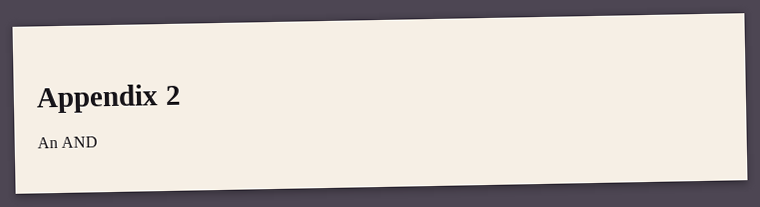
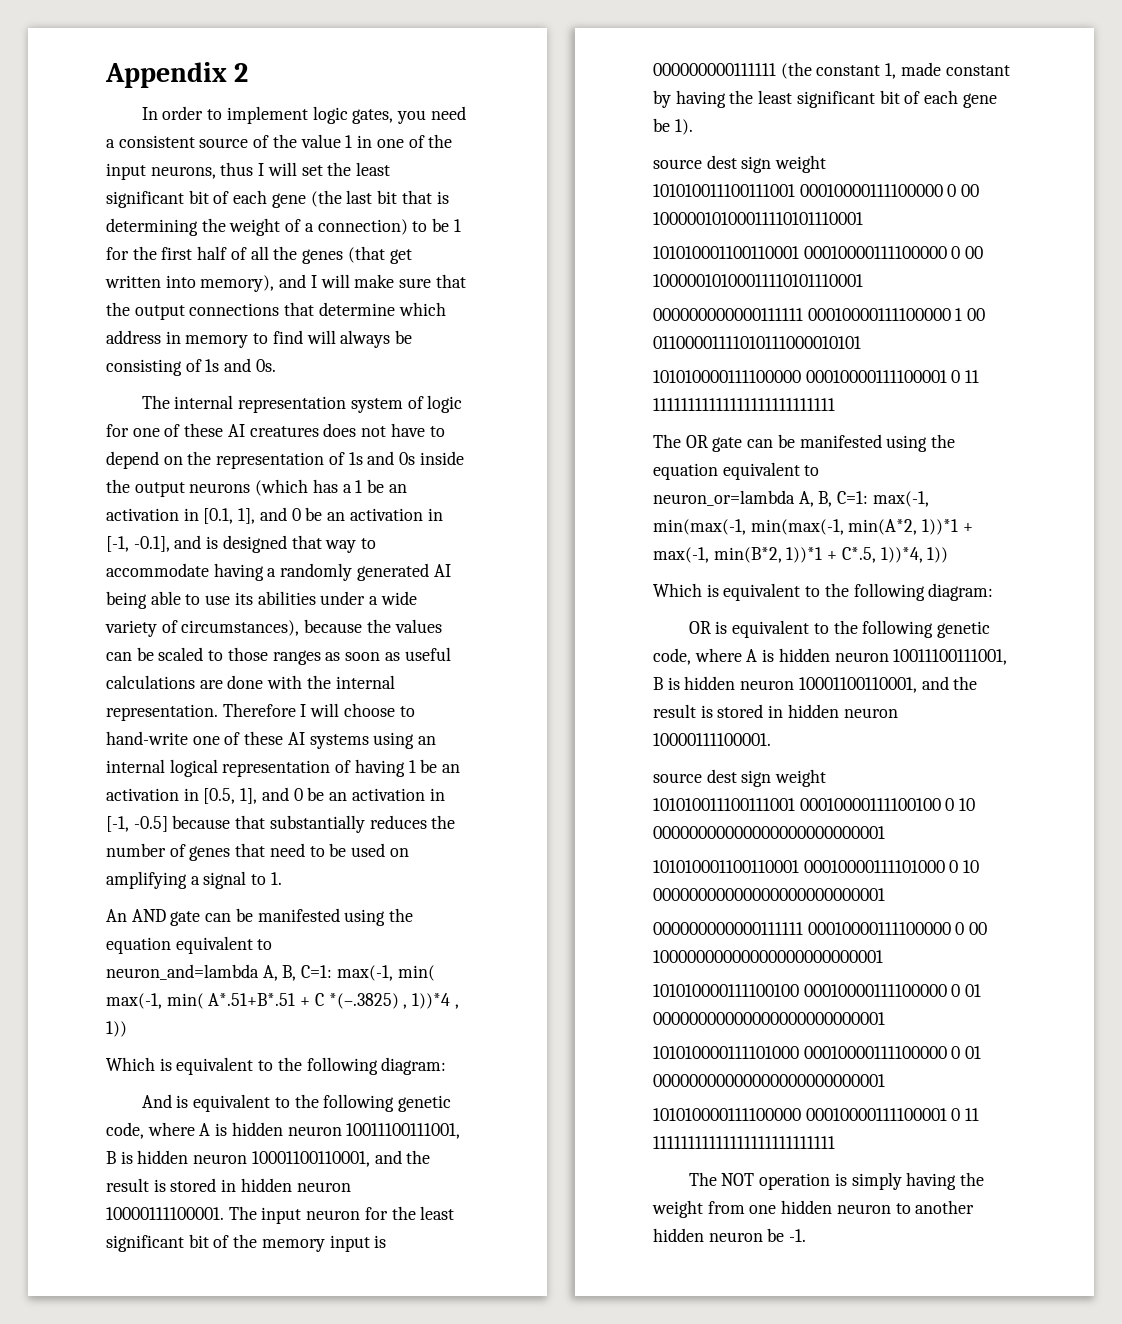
- An AND
+ In order to implement logic gates, you need a consistent source of the value 1 in one of the input neurons, thus I will set the least significant bit of each gene (the last bit that is determining the weight of a connection) to be 1 for the first half of all the genes (that get written into memory), and I will make sure that the output connections that determine which address in memory to find will always be consisting of 1s and 0s.
+ The internal representation system of logic for one of these AI creatures does not have to depend on the representation of 1s and 0s inside the output neurons (which has a 1 be an activation in [0.1, 1], and 0 be an activation in [-1, -0.1], and is designed that way to accommodate having a randomly generated AI being able to use its abilities under a wide variety of circumstances), because the values can be scaled to those ranges as soon as useful calculations are done with the internal representation. Therefore I will choose to hand-write one of these AI systems using an internal logical representation of having 1 be an activation in [0.5, 1], and 0 be an activation in [-1, -0.5] because that substantially reduces the number of genes that need to be used on amplifying a signal to 1.
+ An AND gate can be manifested using the equation equivalent to
+ neuron_and=lambda A, B, C=1: max(-1, min( max(-1, min( A*.51+B*.51 + C *(–.3825) , 1))*4 , 1))
+ Which is equivalent to the following diagram:
+ And is equivalent to the following genetic code, where A is hidden neuron 10011100111001, B is hidden neuron 10001100110001, and the result is stored in hidden neuron 10000111100001. The input neuron for the least significant bit of the memory input is 000000000111111 (the constant 1, made constant by having the least significant bit of each gene be 1).
+ source dest sign weight
+ 101010011100111001 00010000111100000 0 00 10000010100011110101110001
+ 101010001100110001 00010000111100000 0 00 10000010100011110101110001
+ 000000000000111111 00010000111100000 1 00 01100001111010111000010101
+ 101010000111100000 00010000111100001 0 11 11111111111111111111111111
+ The OR gate can be manifested using the equation equivalent to
+ neuron_or=lambda A, B, C=1: max(-1, min(max(-1, min(max(-1, min(A*2, 1))*1 + max(-1, min(B*2, 1))*1 + C*.5, 1))*4, 1))
+ Which is equivalent to the following diagram:
+ OR is equivalent to the following genetic code, where A is hidden neuron 10011100111001, B is hidden neuron 10001100110001, and the result is stored in hidden neuron 10000111100001.
+ source dest sign weight
+ 101010011100111001 00010000111100100 0 10 00000000000000000000000001
+ 101010001100110001 00010000111101000 0 10 00000000000000000000000001
+ 000000000000111111 00010000111100000 0 00 10000000000000000000000001
+ 101010000111100100 00010000111100000 0 01 00000000000000000000000001
+ 101010000111101000 00010000111100000 0 01 00000000000000000000000001
+ 101010000111100000 00010000111100001 0 11 11111111111111111111111111
+ The NOT operation is simply having the weight from one hidden neuron to another hidden neuron be -1.

